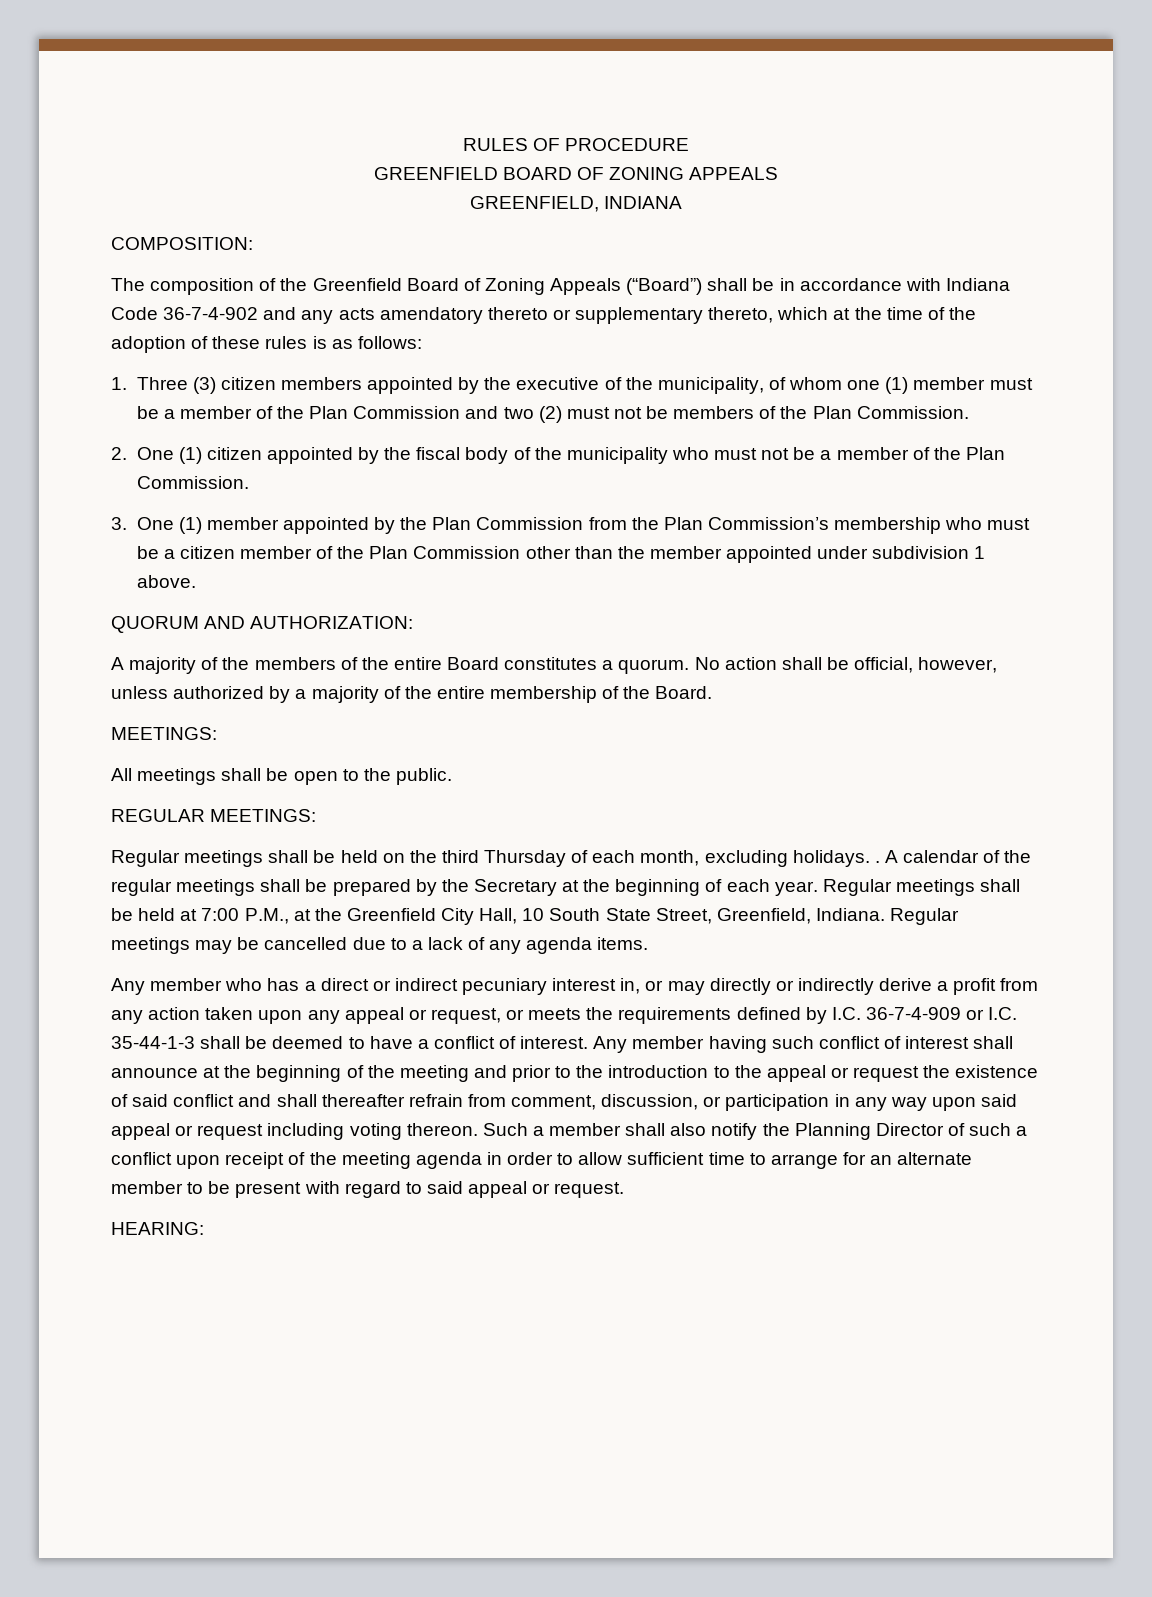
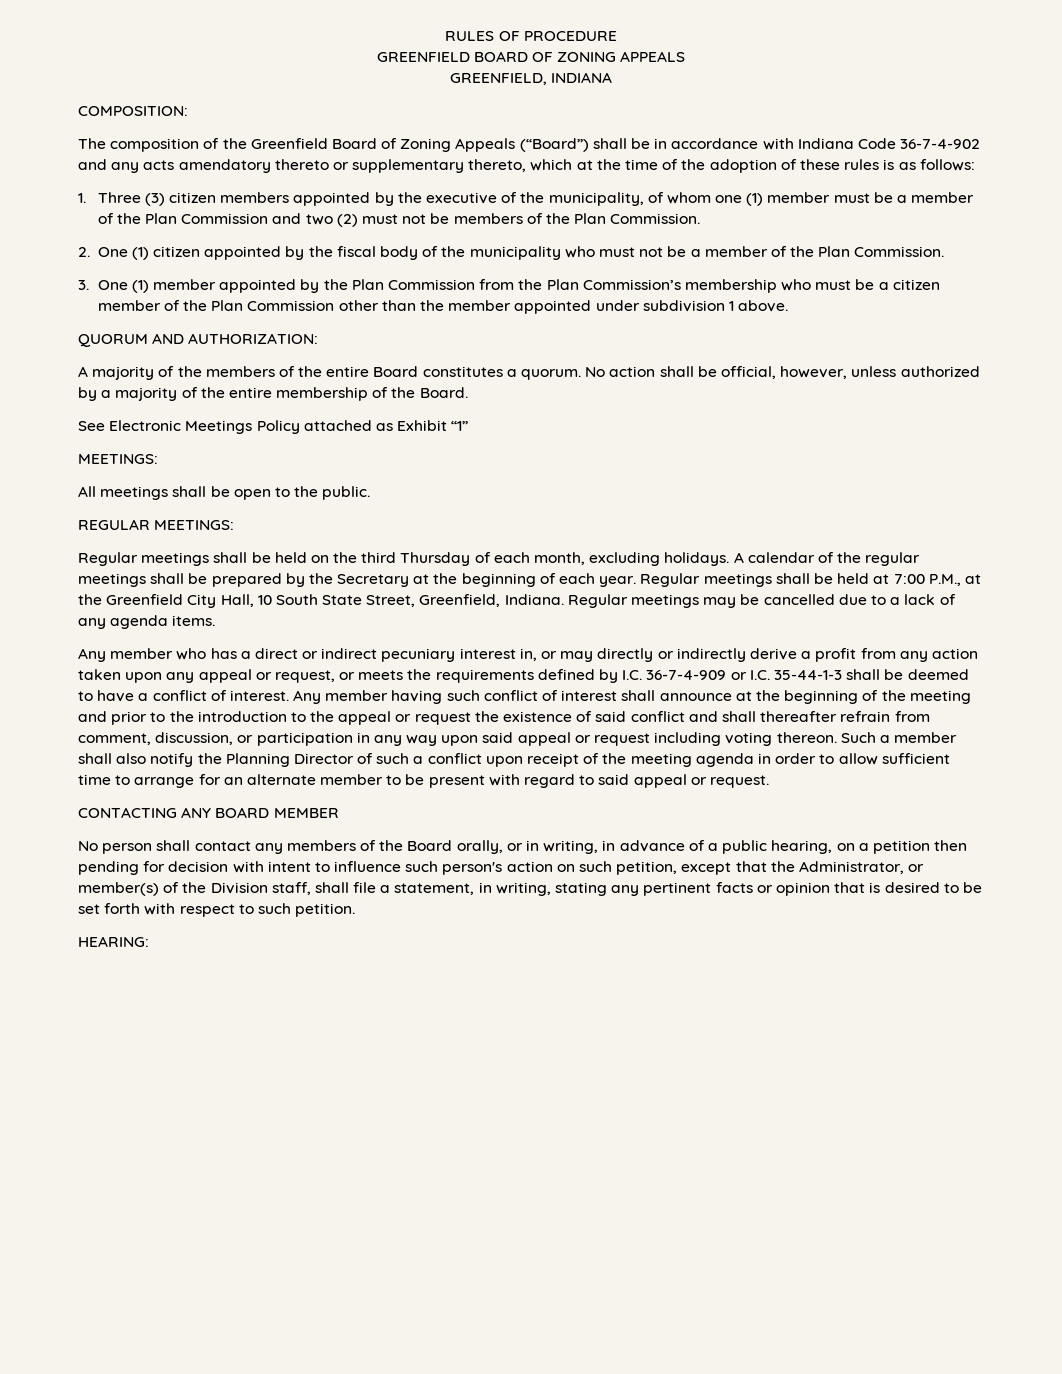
+ See Electronic Meetings Policy attached as Exhibit “1”
- Regular meetings shall be held on the third Thursday of each month, excluding holidays. .
+ Regular meetings shall be held on the third Thursday of each month, excluding holidays.
+ CONTACTING ANY BOARD MEMBER
+ No person shall contact any members of the Board orally, or in writing, in advance of a public hearing, on a petition then pending for decision with intent to influence such person's action on such petition, except that the Administrator, or member(s) of the Division staff, shall file a statement, in writing, stating any pertinent facts or opinion that is desired to be set forth with respect to such petition.

